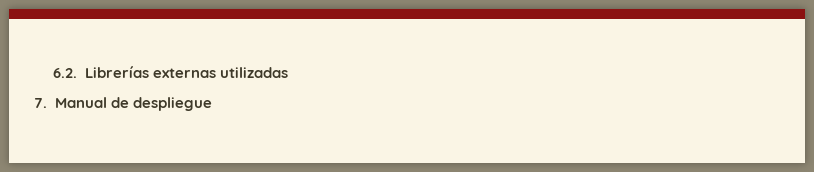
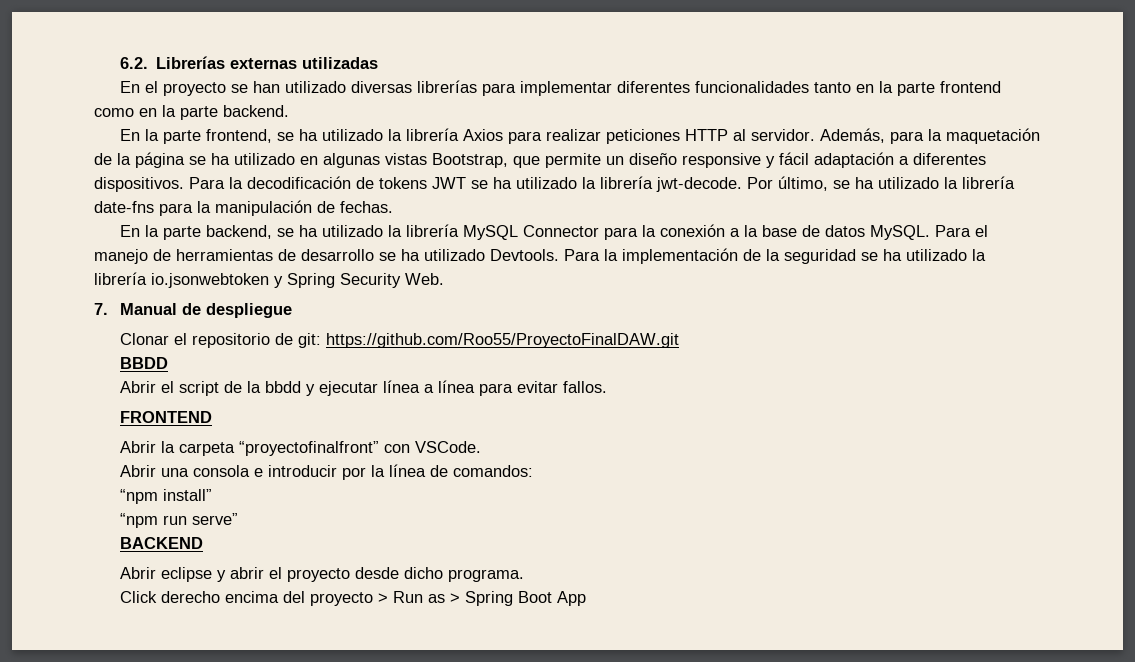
+ En el proyecto se han utilizado diversas librerías para implementar diferentes funcionalidades tanto en la parte frontend como en la parte backend.
+ En la parte frontend, se ha utilizado la librería Axios para realizar peticiones HTTP al servidor. Además, para la maquetación de la página se ha utilizado en algunas vistas Bootstrap, que permite un diseño responsive y fácil adaptación a diferentes dispositivos. Para la decodificación de tokens JWT se ha utilizado la librería jwt-decode. Por último, se ha utilizado la librería date-fns para la manipulación de fechas.
+ En la parte backend, se ha utilizado la librería MySQL Connector para la conexión a la base de datos MySQL. Para el manejo de herramientas de desarrollo se ha utilizado Devtools. Para la implementación de la seguridad se ha utilizado la librería io.jsonwebtoken y Spring Security Web.
  7. Manual de despliegue
+ Clonar el repositorio de git: https://github.com/Roo55/ProyectoFinalDAW.git
+ BBDD
+ Abrir el script de la bbdd y ejecutar línea a línea para evitar fallos.
+ FRONTEND
+ Abrir la carpeta “proyectofinalfront” con VSCode.
+ Abrir una consola e introducir por la línea de comandos:
+ “npm install”
+ “npm run serve”
+ BACKEND
+ Abrir eclipse y abrir el proyecto desde dicho programa.
+ Click derecho encima del proyecto > Run as > Spring Boot App

